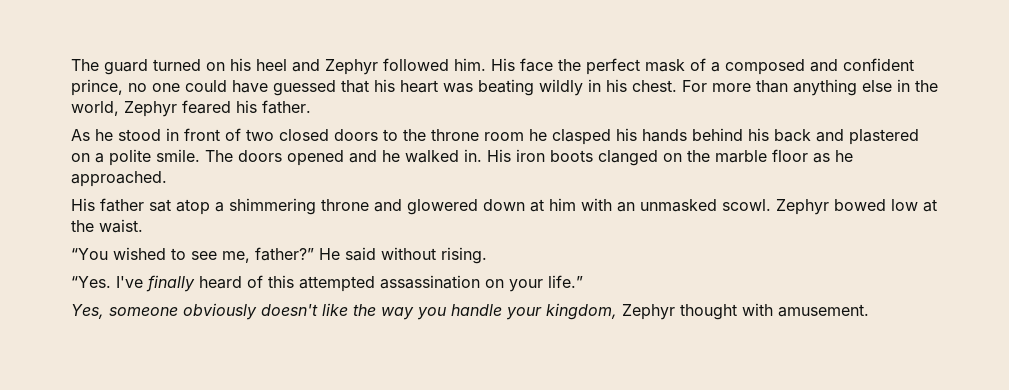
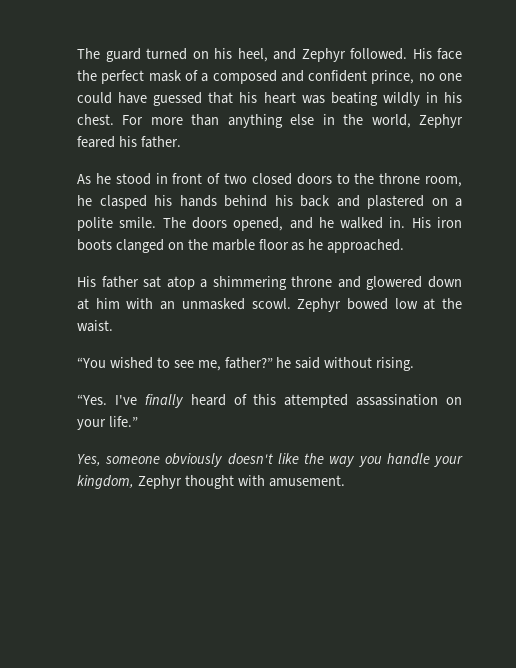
- The guard turned on his heel and Zephyr followed him.
+ The guard turned on his heel, and Zephyr followed.
- As he stood in front of two closed doors to the throne room he clasped his hands behind his back and plastered on a polite smile.
+ As he stood in front of two closed doors to the throne room, he clasped his hands behind his back and plastered on a polite smile.
- The doors opened and he walked in.
+ The doors opened, and he walked in.
- “You wished to see me, father?” He said without rising.
+ “You wished to see me, father?” he said without rising.

